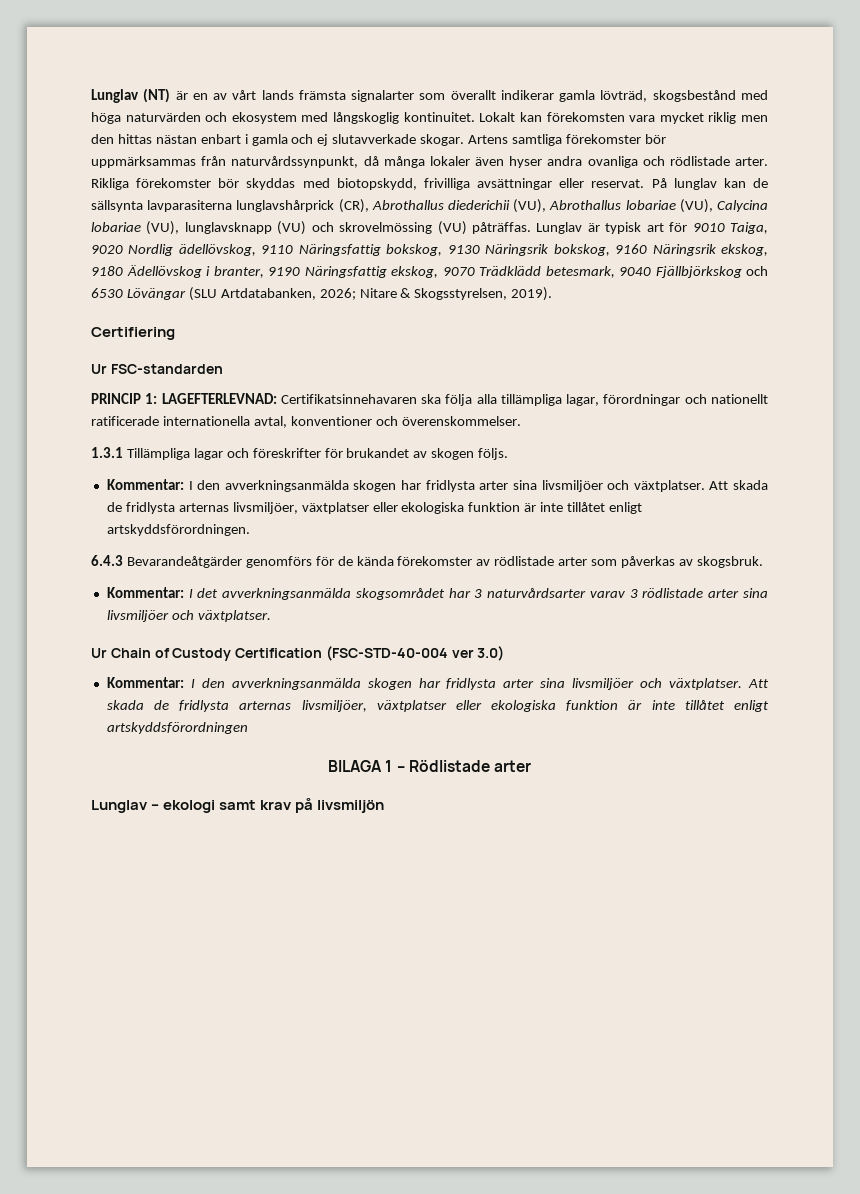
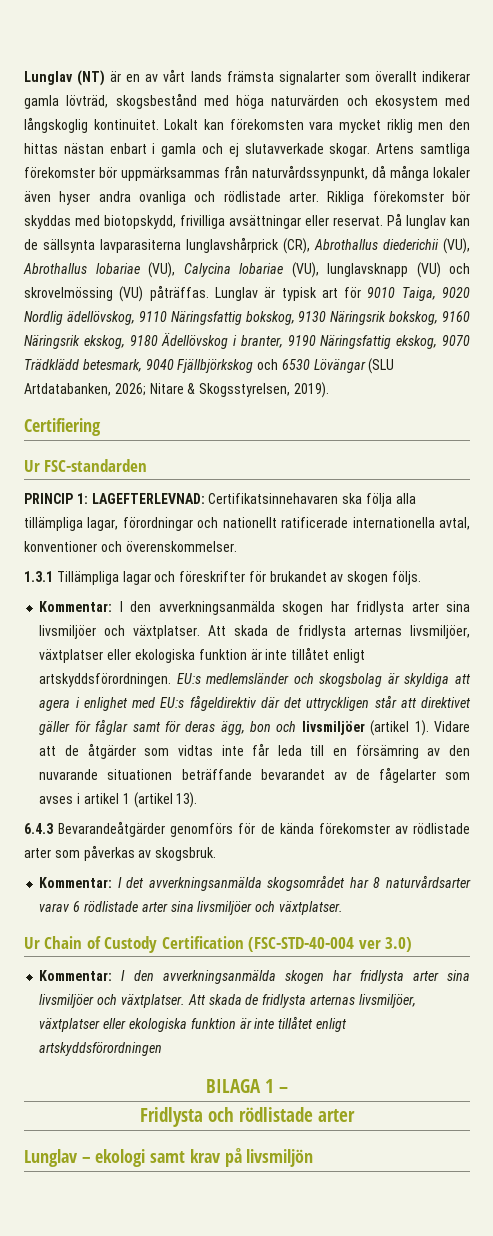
+ EU:s medlemsländer och skogsbolag är skyldiga att agera i enlighet med EU:s fågeldirektiv där det uttryckligen står att direktivet gäller för fåglar samt för deras ägg, bon och livsmiljöer (artikel 1). Vidare att de åtgärder som vidtas inte får leda till en försämring av den nuvarande situationen beträffande bevarandet av de fågelarter som avses i artikel 1 (artikel 13).
- Kommentar: I det avverkningsanmälda skogsområdet har 3 naturvårdsarter varav 3 rödlistade arter sina livsmiljöer och växtplatser.
+ Kommentar: I det avverkningsanmälda skogsområdet har 8 naturvårdsarter varav 6 rödlistade arter sina livsmiljöer och växtplatser.
- BILAGA 1 – Rödlistade arter
+ BILAGA 1 –
+ Fridlysta och rödlistade arter

